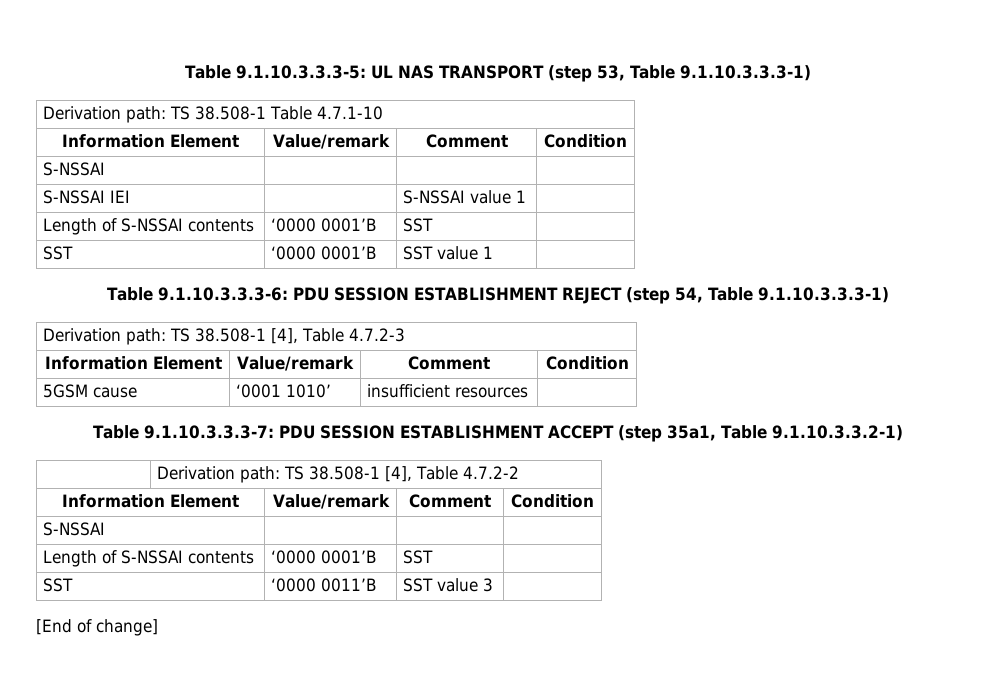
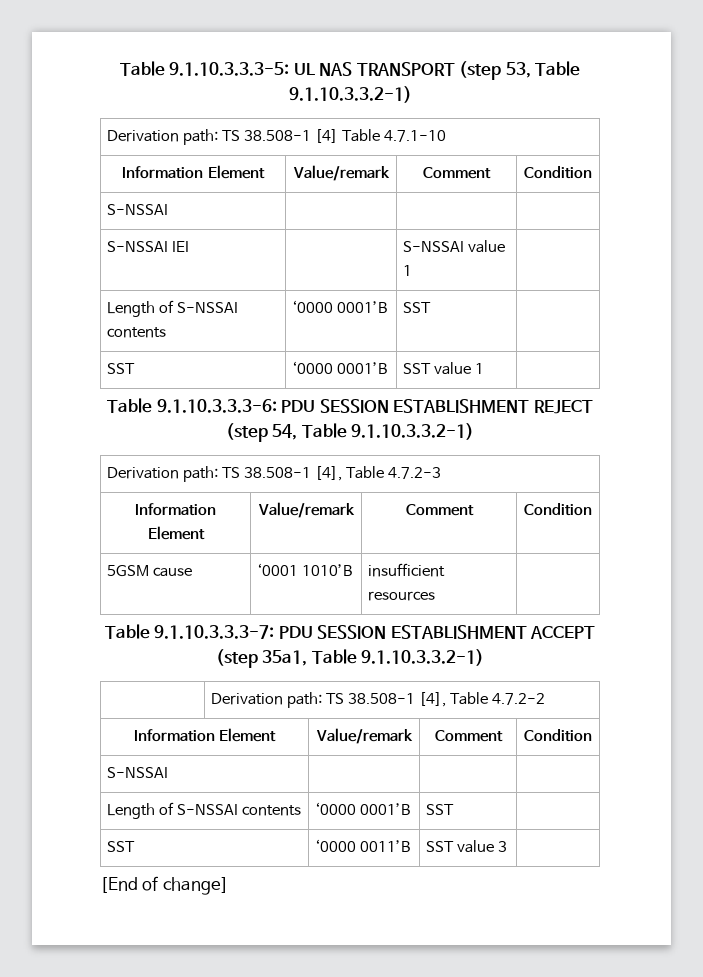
- Table 9.1.10.3.3.3-5: UL NAS TRANSPORT (step 53, Table 9.1.10.3.3.3-1)
- Derivation path: TS 38.508-1 Table 4.7.1-10
+ Table 9.1.10.3.3.3-5: UL NAS TRANSPORT (step 53, Table 9.1.10.3.3.2-1)
+ Derivation path: TS 38.508-1 [4] Table 4.7.1-10
- Table 9.1.10.3.3.3-6: PDU SESSION ESTABLISHMENT REJECT (step 54, Table 9.1.10.3.3.3-1)
+ Table 9.1.10.3.3.3-6: PDU SESSION ESTABLISHMENT REJECT (step 54, Table 9.1.10.3.3.2-1)
- 5GSM cause | ‘0001 1010’ | insufficient resources |
+ 5GSM cause | ‘0001 1010’B | insufficient resources |

